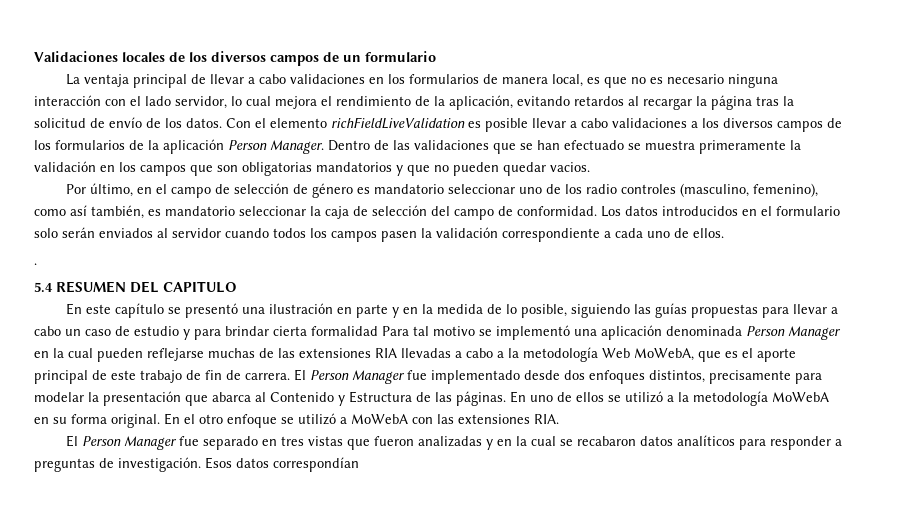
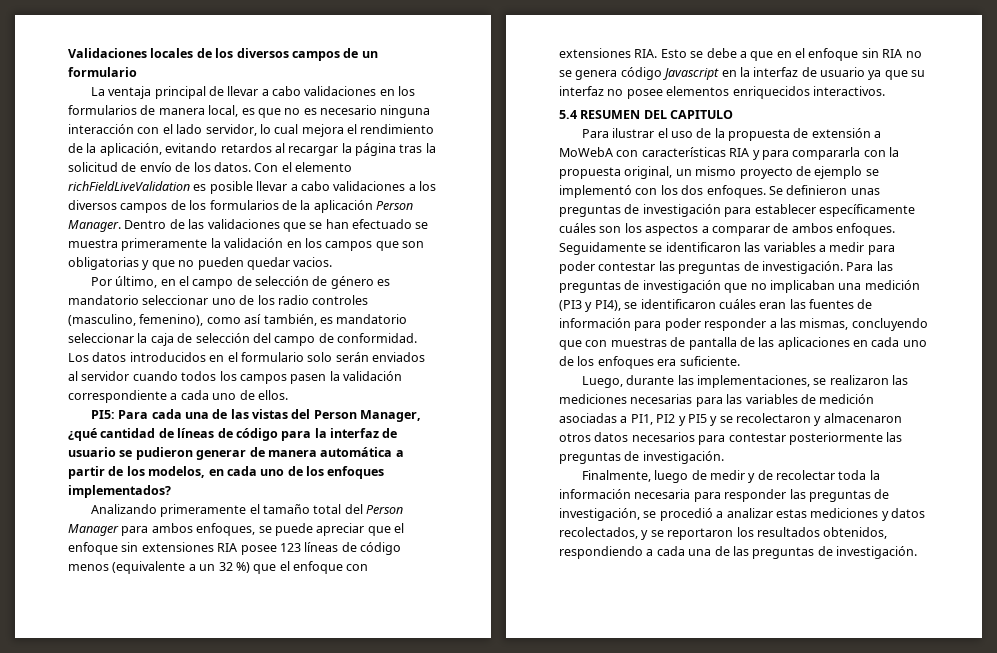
- Dentro de las validaciones que se han efectuado se muestra primeramente la validación en los campos que son obligatorias mandatorios y que no pueden quedar vacios.
+ Dentro de las validaciones que se han efectuado se muestra primeramente la validación en los campos que son obligatorias y que no pueden quedar vacios.
- .
+ PI5: Para cada una de las vistas del Person Manager, ¿qué cantidad de líneas de código para la interfaz de usuario se pudieron generar de manera automática a partir de los modelos, en cada uno de los enfoques implementados?
+ Analizando primeramente el tamaño total del Person Manager para ambos enfoques, se puede apreciar que el enfoque sin extensiones RIA posee 123 líneas de código menos (equivalente a un 32 %) que el enfoque con extensiones RIA. Esto se debe a que en el enfoque sin RIA no se genera código Javascript en la interfaz de usuario ya que su interfaz no posee elementos enriquecidos interactivos.
  5.4 RESUMEN DEL CAPITULO
- En este capítulo se presentó una ilustración en parte y en la medida de lo posible, siguiendo las guías propuestas para llevar a cabo un caso de estudio y para brindar cierta formalidad Para tal motivo se implementó una aplicación denominada Person Manager en la cual pueden reflejarse muchas de las extensiones RIA llevadas a cabo a la metodología Web MoWebA, que es el aporte principal de este trabajo de fin de carrera. El Person Manager fue implementado desde dos enfoques distintos, precisamente para modelar la presentación que abarca al Contenido y Estructura de las páginas. En uno de ellos se utilizó a la metodología MoWebA en su forma original. En el otro enfoque se utilizó a MoWebA con las extensiones RIA.
- El Person Manager fue separado en tres vistas que fueron analizadas y en la cual se recabaron datos analíticos para responder a preguntas de investigación. Esos datos correspondían
+ Para ilustrar el uso de la propuesta de extensión a MoWebA con características RIA y para compararla con la propuesta original, un mismo proyecto de ejemplo se implementó con los dos enfoques. Se definieron unas preguntas de investigación para establecer específicamente cuáles son los aspectos a comparar de ambos enfoques. Seguidamente se identificaron las variables a medir para poder contestar las preguntas de investigación. Para las preguntas de investigación que no implicaban una medición (PI3 y PI4), se identificaron cuáles eran las fuentes de información para poder responder a las mismas, concluyendo que con muestras de pantalla de las aplicaciones en cada uno de los enfoques era suficiente.
+ Luego, durante las implementaciones, se realizaron las mediciones necesarias para las variables de medición asociadas a PI1, PI2 y PI5 y se recolectaron y almacenaron otros datos necesarios para contestar posteriormente las preguntas de investigación.
+ Finalmente, luego de medir y de recolectar toda la información necesaria para responder las preguntas de investigación, se procedió a analizar estas mediciones y datos recolectados, y se reportaron los resultados obtenidos, respondiendo a cada una de las preguntas de investigación.

